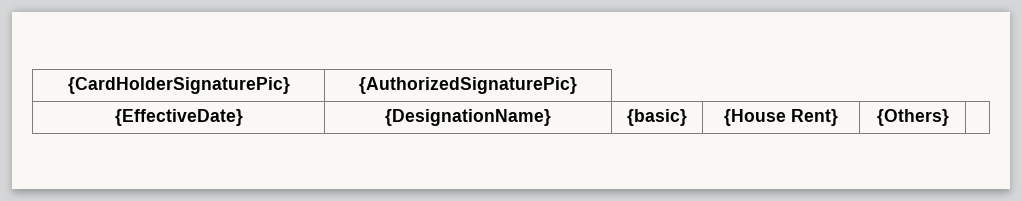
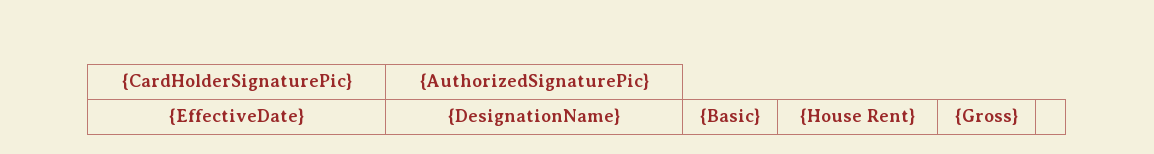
- {EffectiveDate} | {DesignationName} | {basic} | {House Rent} | {Others} |
+ {EffectiveDate} | {DesignationName} | {Basic} | {House Rent} | {Gross} |

